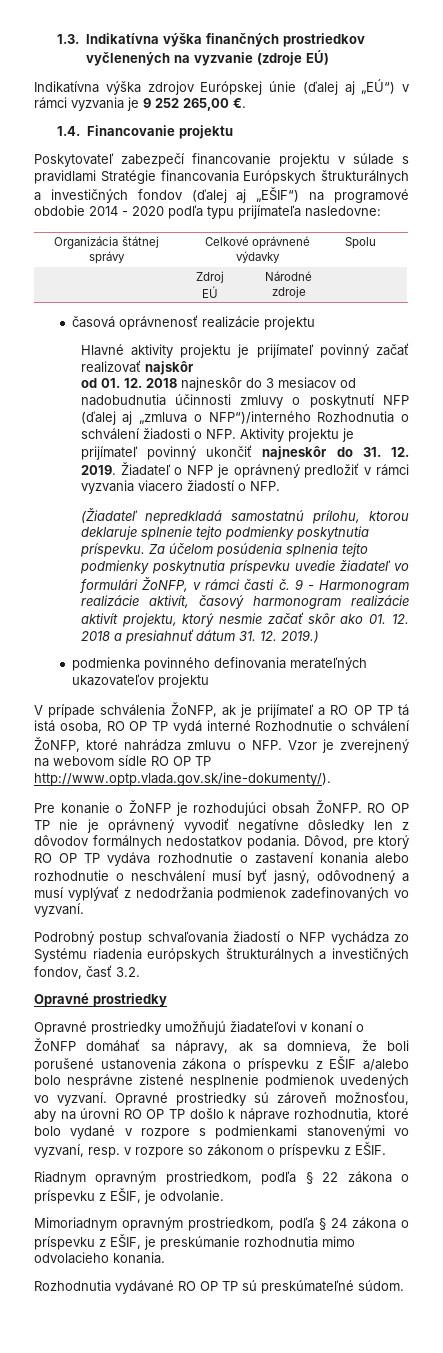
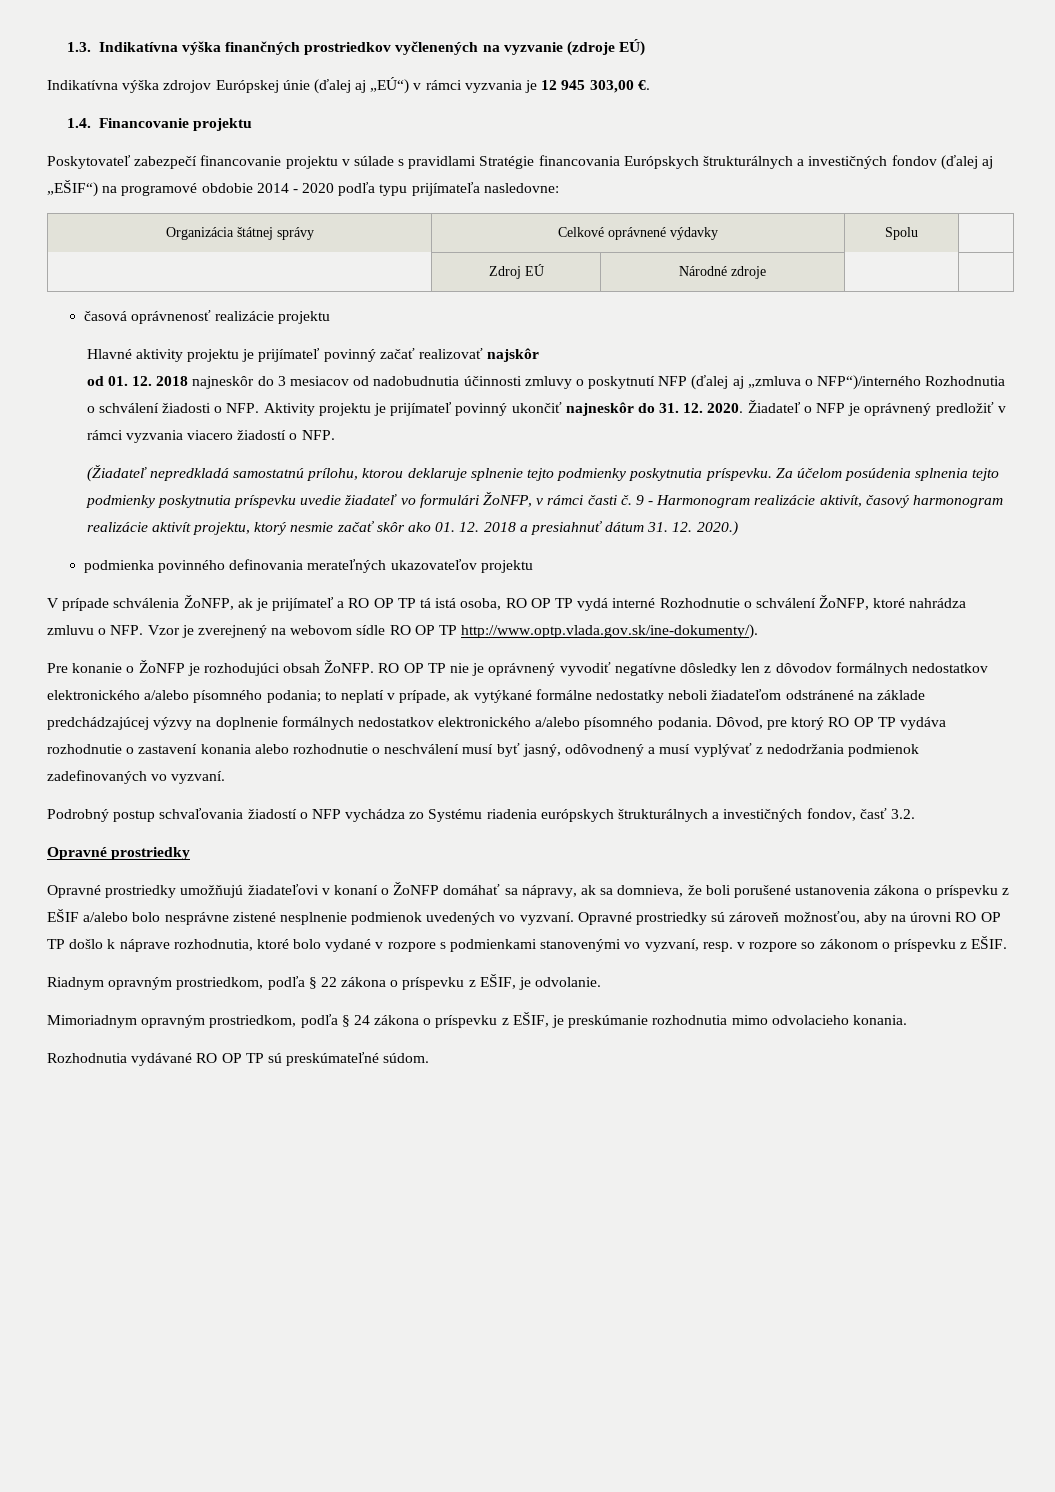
- Indikatívna výška zdrojov Európskej únie (ďalej aj „EÚ“) v rámci vyzvania je 9 252 265,00 €.
+ Indikatívna výška zdrojov Európskej únie (ďalej aj „EÚ“) v rámci vyzvania je 12 945 303,00 €.
- od 01. 12. 2018 najneskôr do 3 mesiacov od nadobudnutia účinnosti zmluvy o poskytnutí NFP (ďalej aj „zmluva o NFP“)/interného Rozhodnutia o schválení žiadosti o NFP. Aktivity projektu je prijímateľ povinný ukončiť najneskôr do 31. 12. 2019.
+ od 01. 12. 2018 najneskôr do 3 mesiacov od nadobudnutia účinnosti zmluvy o poskytnutí NFP (ďalej aj „zmluva o NFP“)/interného Rozhodnutia o schválení žiadosti o NFP. Aktivity projektu je prijímateľ povinný ukončiť najneskôr do 31. 12. 2020.
- 9 - Harmonogram realizácie aktivít, časový harmonogram realizácie aktivít projektu, ktorý nesmie začať skôr ako 01. 12. 2018 a presiahnuť dátum 31. 12. 2019.)
+ 9 - Harmonogram realizácie aktivít, časový harmonogram realizácie aktivít projektu, ktorý nesmie začať skôr ako 01. 12. 2018 a presiahnuť dátum 31. 12. 2020.)
- RO OP TP nie je oprávnený vyvodiť negatívne dôsledky len z dôvodov formálnych nedostatkov podania.
+ RO OP TP nie je oprávnený vyvodiť negatívne dôsledky len z dôvodov formálnych nedostatkov elektronického a/alebo písomného podania; to neplatí v prípade, ak vytýkané formálne nedostatky neboli žiadateľom odstránené na základe predchádzajúcej výzvy na doplnenie formálnych nedostatkov elektronického a/alebo písomného podania.

